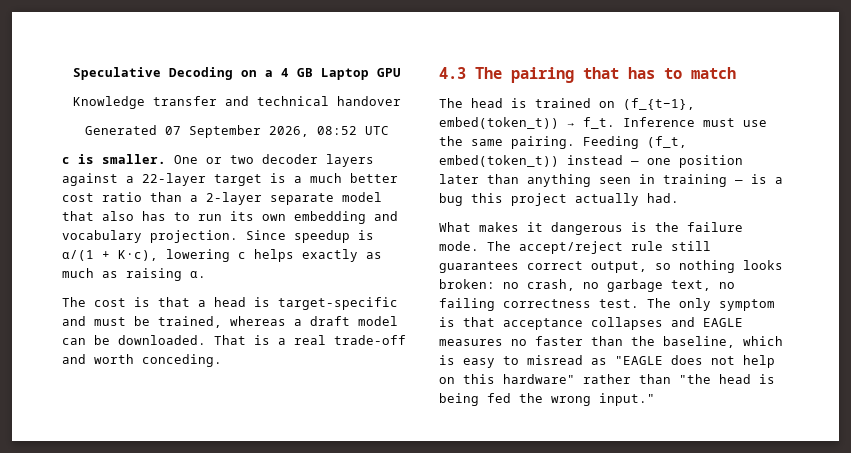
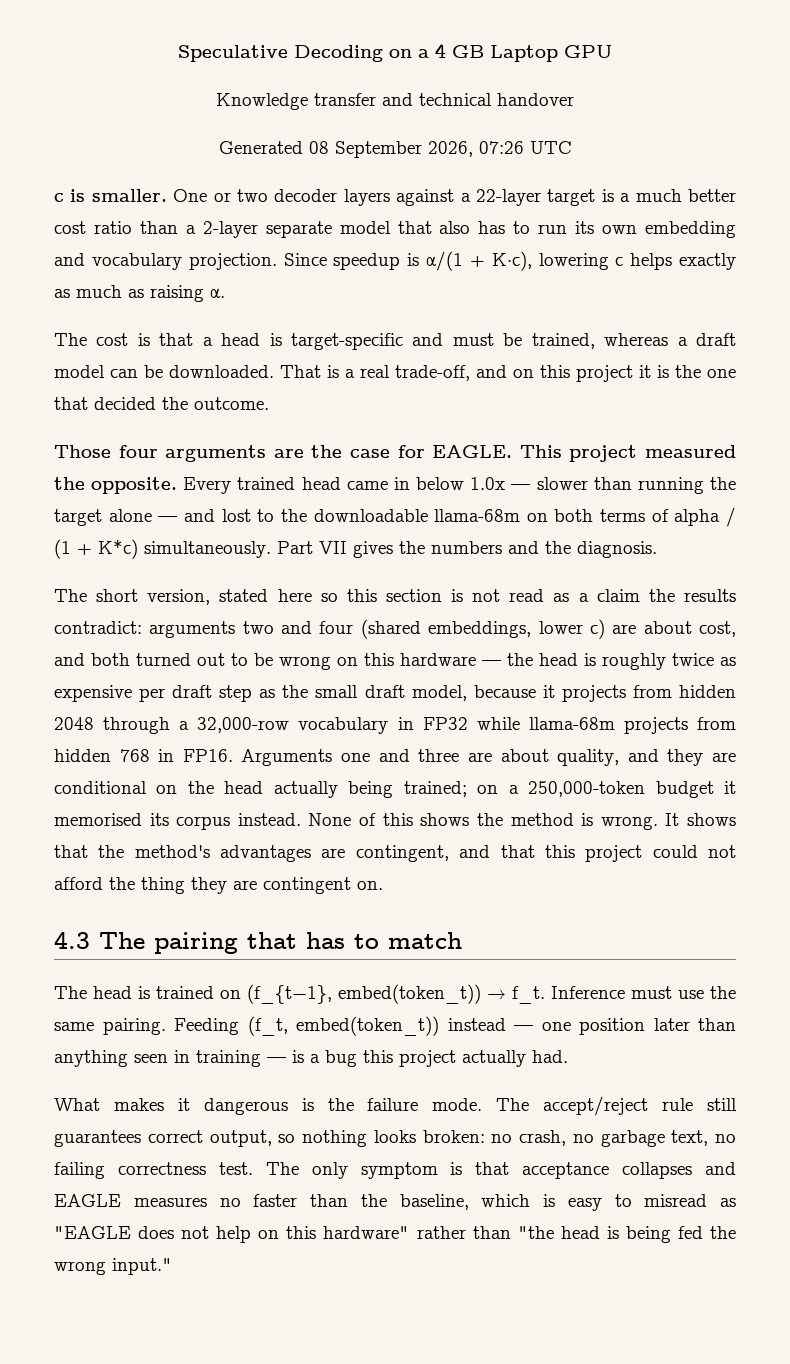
- Generated 07 September 2026, 08:52 UTC
+ Generated 08 September 2026, 07:26 UTC
- That is a real trade-off and worth conceding.
+ That is a real trade-off, and on this project it is the one that decided the outcome.
+ Those four arguments are the case for EAGLE. This project measured the opposite. Every trained head came in below 1.0x — slower than running the target alone — and lost to the downloadable llama-68m on both terms of alpha / (1 + K*c) simultaneously. Part VII gives the numbers and the diagnosis.
+ The short version, stated here so this section is not read as a claim the results contradict: arguments two and four (shared embeddings, lower c) are about cost, and both turned out to be wrong on this hardware — the head is roughly twice as expensive per draft step as the small draft model, because it projects from hidden 2048 through a 32,000-row vocabulary in FP32 while llama-68m projects from hidden 768 in FP16. Arguments one and three are about quality, and they are conditional on the head actually being trained; on a 250,000-token budget it memorised its corpus instead. None of this shows the method is wrong. It shows that the method's advantages are contingent, and that this project could not afford the thing they are contingent on.

